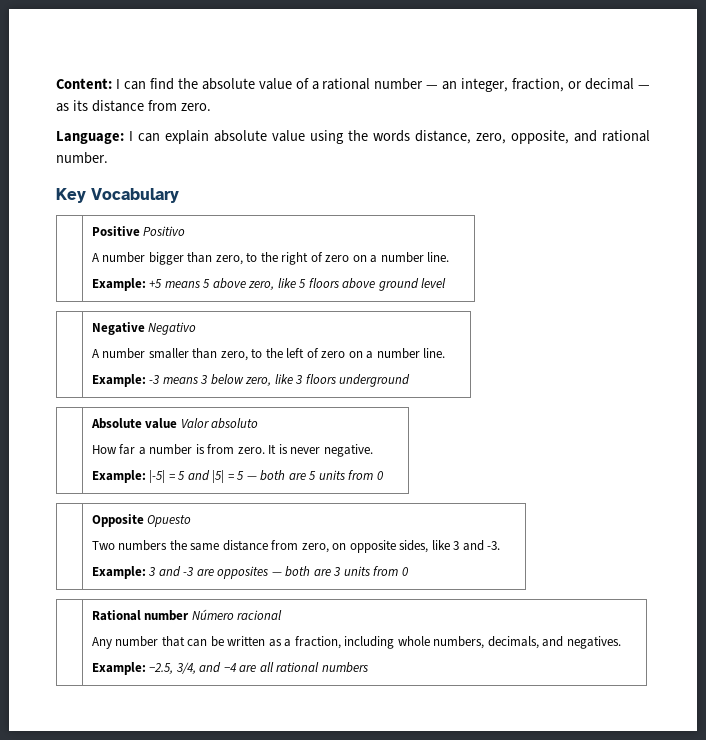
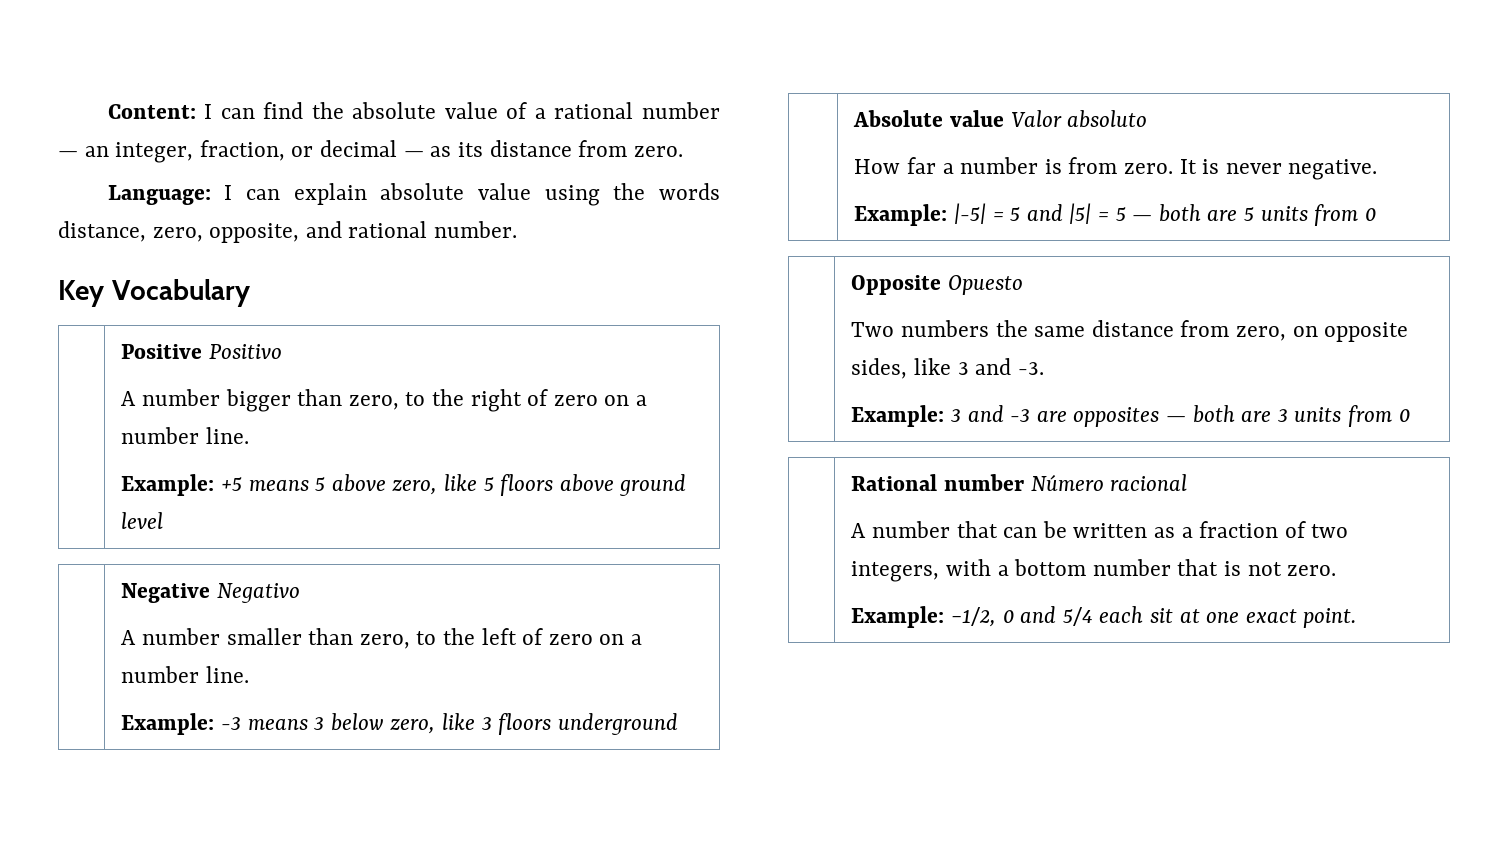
  | Rational number Número racional
- Any number that can be written as a fraction, including whole numbers, decimals, and negatives.
- Example: −2.5, 3/4, and −4 are all rational numbers
+ A number that can be written as a fraction of two integers, with a bottom number that is not zero.
+ Example: −1/2, 0 and 5/4 each sit at one exact point.

